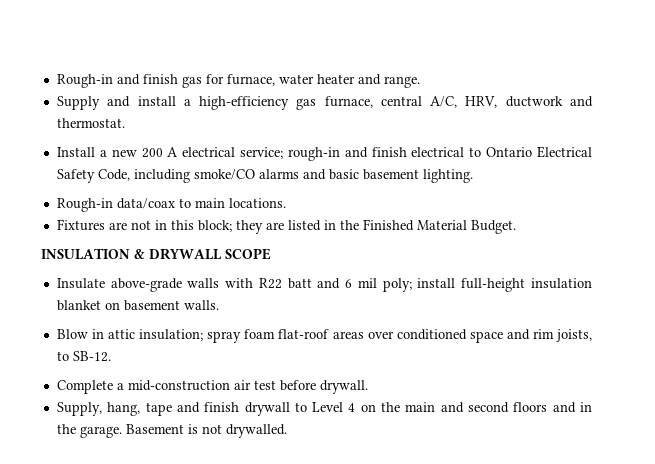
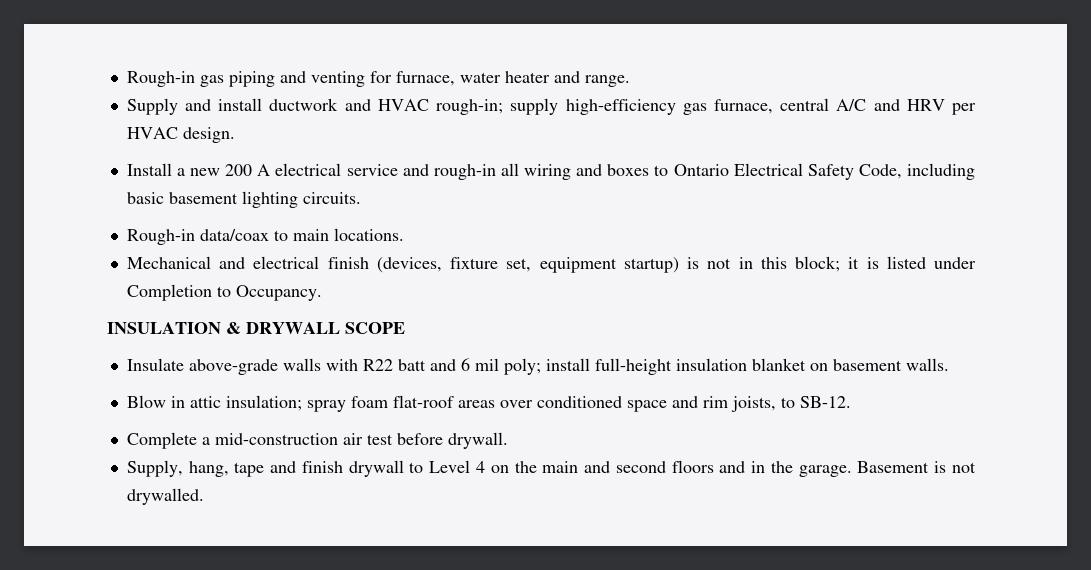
- Rough-in and finish gas for furnace, water heater and range.
+ Rough-in gas piping and venting for furnace, water heater and range.
- Supply and install a high-efficiency gas furnace, central A/C, HRV, ductwork and thermostat.
+ Supply and install ductwork and HVAC rough-in; supply high-efficiency gas furnace, central A/C and HRV per HVAC design.
- Install a new 200 A electrical service; rough-in and finish electrical to Ontario Electrical Safety Code, including smoke/CO alarms and basic basement lighting.
+ Install a new 200 A electrical service and rough-in all wiring and boxes to Ontario Electrical Safety Code, including basic basement lighting circuits.
- Fixtures are not in this block; they are listed in the Finished Material Budget.
+ Mechanical and electrical finish (devices, fixture set, equipment startup) is not in this block; it is listed under Completion to Occupancy.

